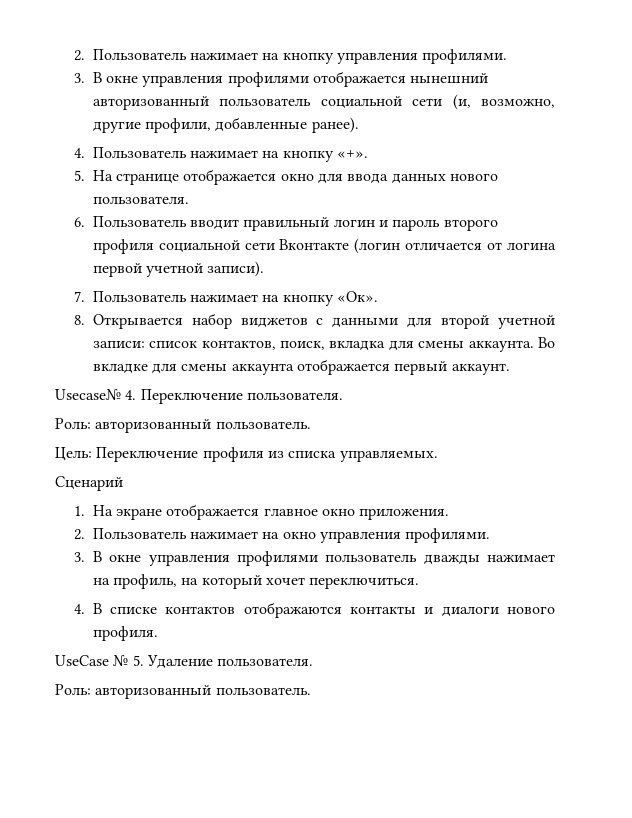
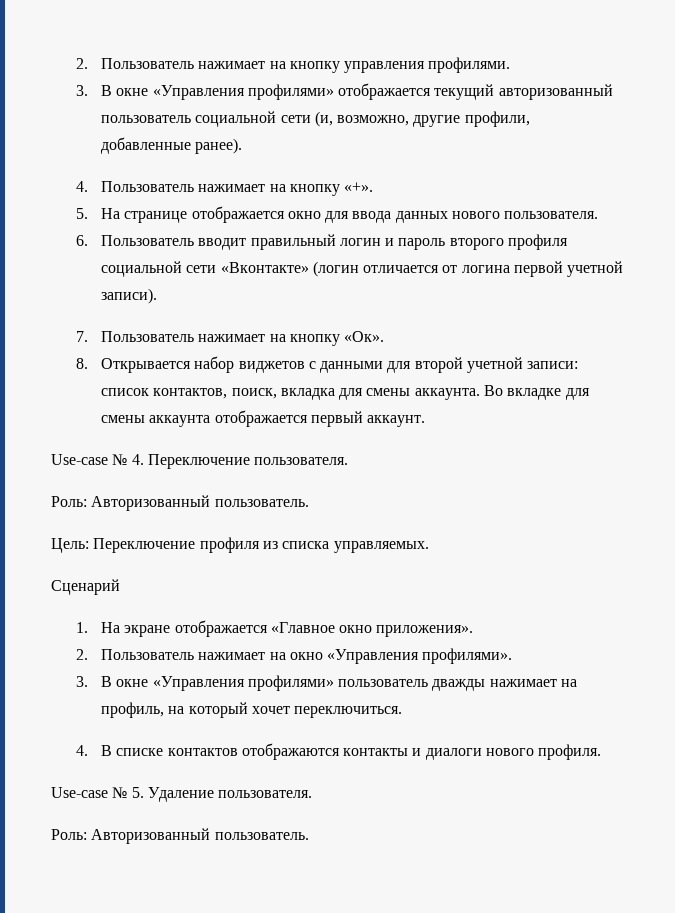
- 3. В окне управления профилями отображается нынешний авторизованный пользователь социальной сети (и, возможно, другие профили, добавленные ранее).
+ 3. В окне «Управления профилями» отображается текущий авторизованный пользователь социальной сети (и, возможно, другие профили, добавленные ранее).
- 6. Пользователь вводит правильный логин и пароль второго профиля социальной сети Вконтакте (логин отличается от логина первой учетной записи).
+ 6. Пользователь вводит правильный логин и пароль второго профиля социальной сети «Вконтакте» (логин отличается от логина первой учетной записи).
- Usecase№ 4. Переключение пользователя.
- Роль: авторизованный пользователь.
+ Use-case № 4. Переключение пользователя.
+ Роль: Авторизованный пользователь.
- 1. На экране отображается главное окно приложения.
+ 1. На экране отображается «Главное окно приложения».
- 2. Пользователь нажимает на окно управления профилями.
- 3. В окне управления профилями пользователь дважды нажимает на профиль, на который хочет переключиться.
+ 2. Пользователь нажимает на окно «Управления профилями».
+ 3. В окне «Управления профилями» пользователь дважды нажимает на профиль, на который хочет переключиться.
- UseCase № 5. Удаление пользователя.
- Роль: авторизованный пользователь.
+ Use-case № 5. Удаление пользователя.
+ Роль: Авторизованный пользователь.

